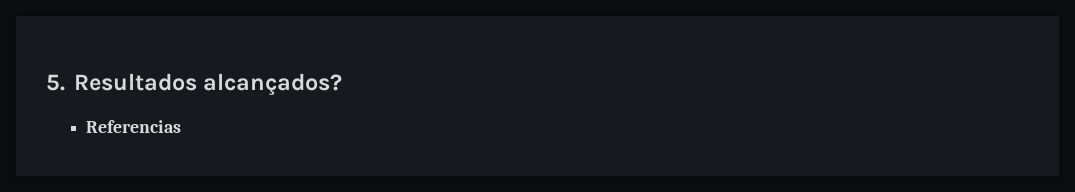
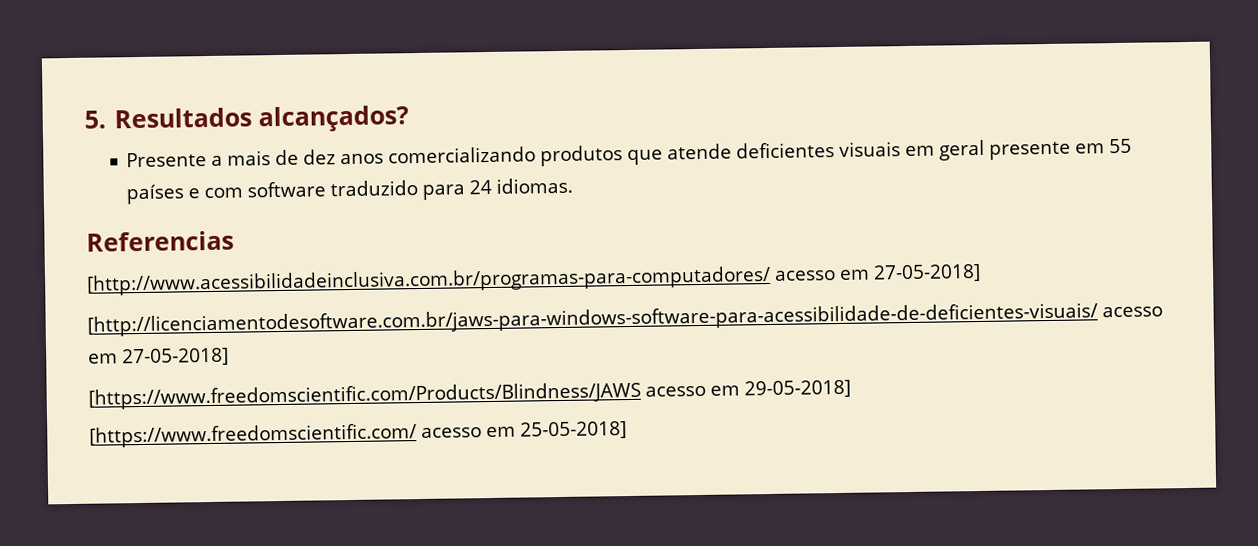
+ Presente a mais de dez anos comercializando produtos que atende deficientes visuais em geral presente em 55 países e com software traduzido para 24 idiomas.
  Referencias
+ [http://www.acessibilidadeinclusiva.com.br/programas-para-computadores/ acesso em 27-05-2018]
+ [http://licenciamentodesoftware.com.br/jaws-para-windows-software-para-acessibilidade-de-deficientes-visuais/ acesso em 27-05-2018]
+ [https://www.freedomscientific.com/Products/Blindness/JAWS acesso em 29-05-2018]
+ [https://www.freedomscientific.com/ acesso em 25-05-2018]

